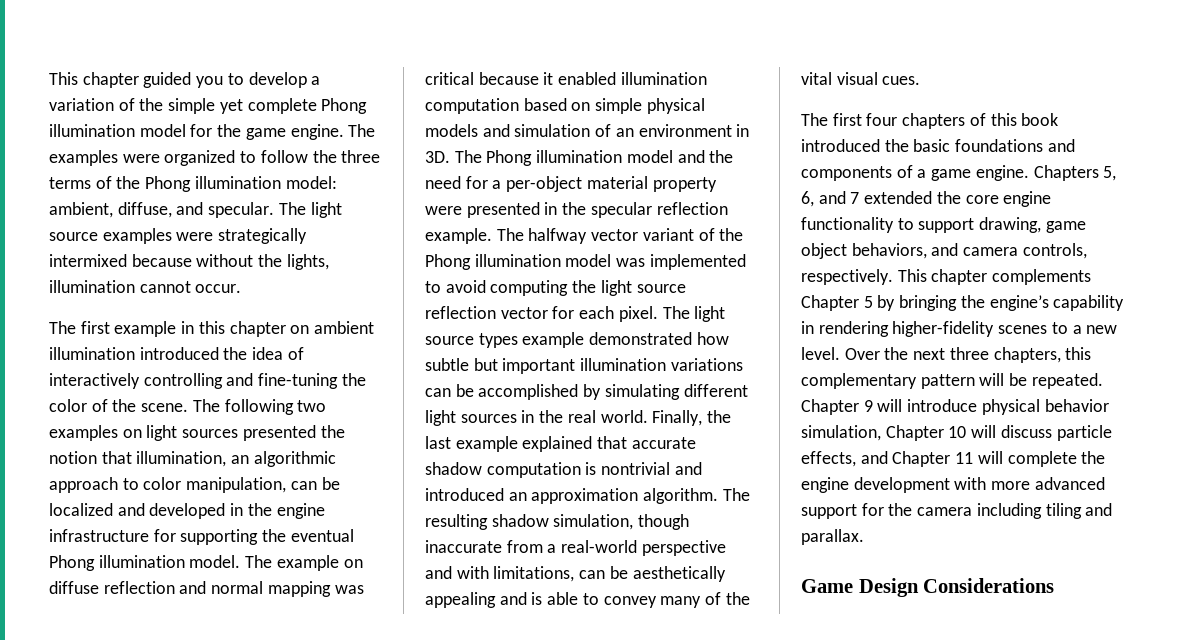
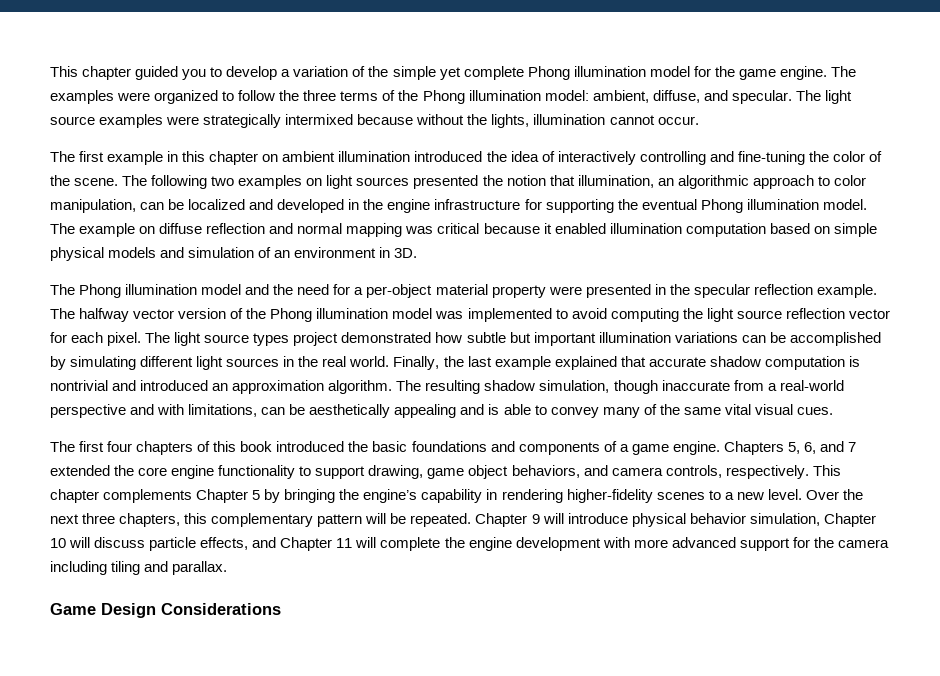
- The example on diffuse reflection and normal mapping was critical because it enabled illumination computation based on simple physical models and simulation of an environment in 3D. The Phong illumination model and the need for a per-object material property were presented in the specular reflection example.
+ The example on diffuse reflection and normal mapping was critical because it enabled illumination computation based on simple physical models and simulation of an environment in 3D.
+ The Phong illumination model and the need for a per-object material property were presented in the specular reflection example.
- The halfway vector variant of the Phong illumination model was implemented to avoid computing the light source reflection vector for each pixel.
+ The halfway vector version of the Phong illumination model was implemented to avoid computing the light source reflection vector for each pixel.
- The light source types example demonstrated how subtle but important illumination variations can be accomplished by simulating different light sources in the real world.
+ The light source types project demonstrated how subtle but important illumination variations can be accomplished by simulating different light sources in the real world.
- The resulting shadow simulation, though inaccurate from a real-world perspective and with limitations, can be aesthetically appealing and is able to convey many of the vital visual cues.
+ The resulting shadow simulation, though inaccurate from a real-world perspective and with limitations, can be aesthetically appealing and is able to convey many of the same vital visual cues.

